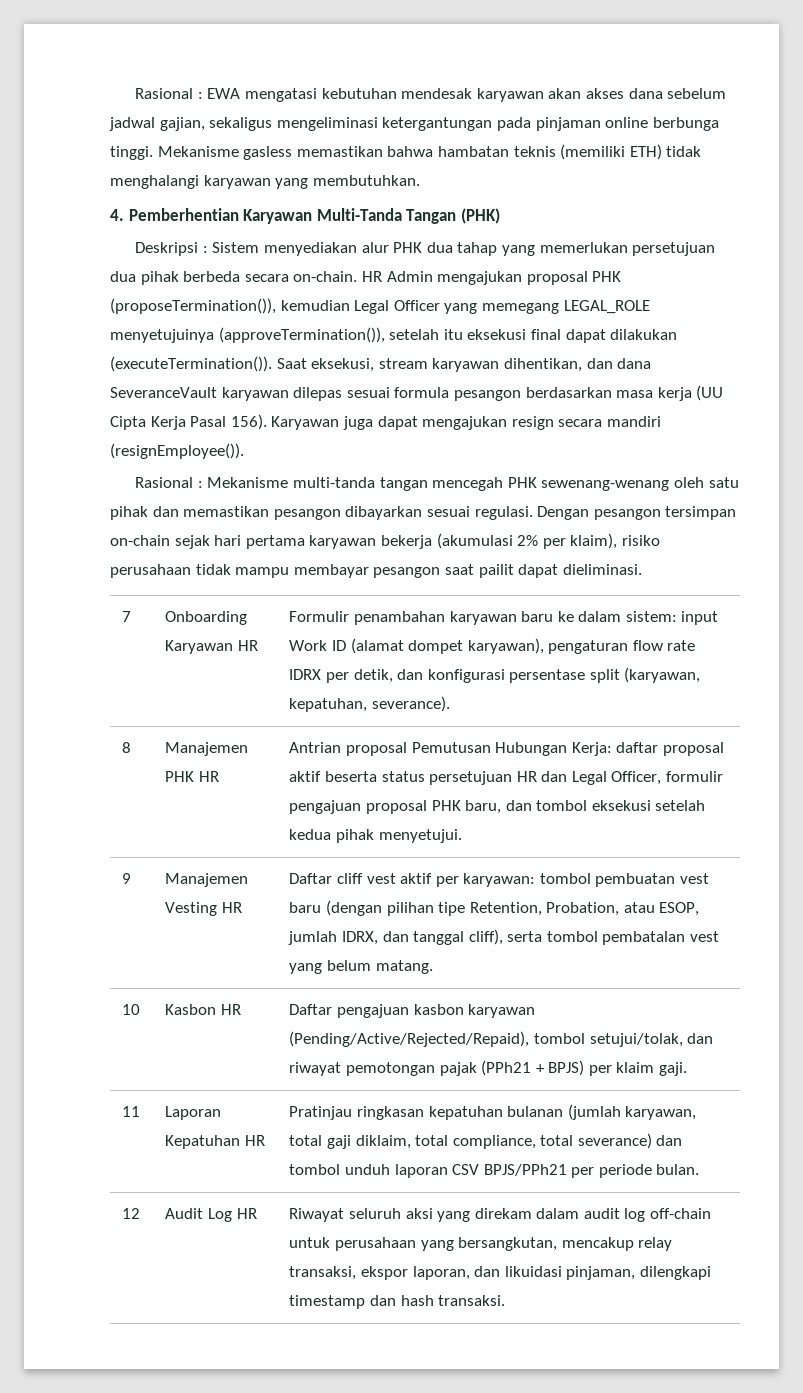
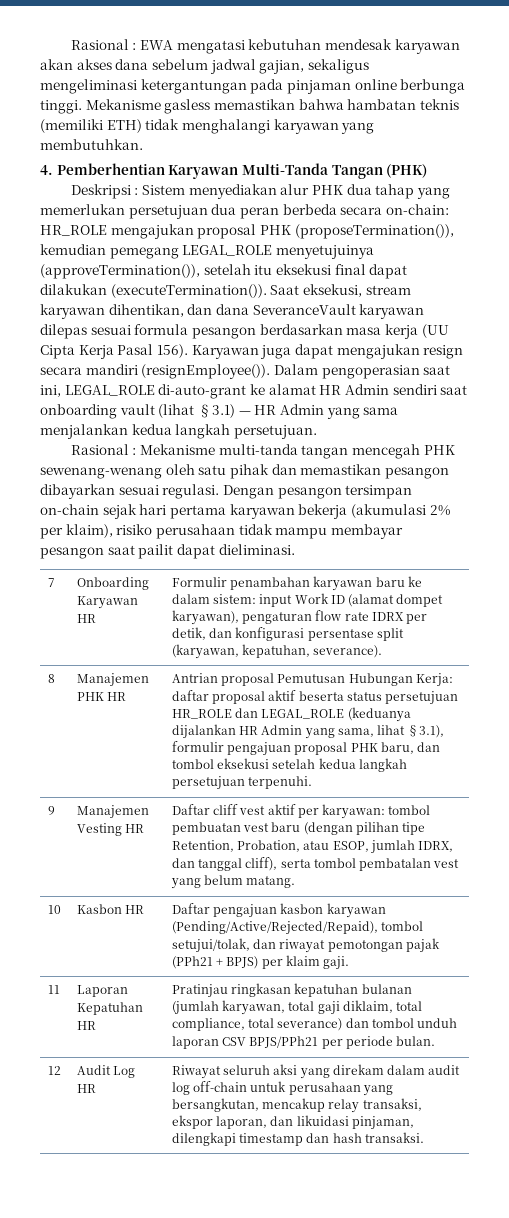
- Deskripsi : Sistem menyediakan alur PHK dua tahap yang memerlukan persetujuan dua pihak berbeda secara on-chain. HR Admin mengajukan proposal PHK (proposeTermination()), kemudian Legal Officer yang memegang LEGAL_ROLE menyetujuinya (approveTermination()), setelah itu eksekusi final dapat dilakukan (executeTermination()).
+ Deskripsi : Sistem menyediakan alur PHK dua tahap yang memerlukan persetujuan dua peran berbeda secara on-chain: HR_ROLE mengajukan proposal PHK (proposeTermination()), kemudian pemegang LEGAL_ROLE menyetujuinya (approveTermination()), setelah itu eksekusi final dapat dilakukan (executeTermination()).
+ Dalam pengoperasian saat ini, LEGAL_ROLE di-auto-grant ke alamat HR Admin sendiri saat onboarding vault (lihat §3.1) — HR Admin yang sama menjalankan kedua langkah persetujuan.
- 8 | Manajemen PHK HR | Antrian proposal Pemutusan Hubungan Kerja: daftar proposal aktif beserta status persetujuan HR dan Legal Officer, formulir pengajuan proposal PHK baru, dan tombol eksekusi setelah kedua pihak menyetujui.
+ 8 | Manajemen PHK HR | Antrian proposal Pemutusan Hubungan Kerja: daftar proposal aktif beserta status persetujuan HR_ROLE dan LEGAL_ROLE (keduanya dijalankan HR Admin yang sama, lihat §3.1), formulir pengajuan proposal PHK baru, dan tombol eksekusi setelah kedua langkah persetujuan terpenuhi.

